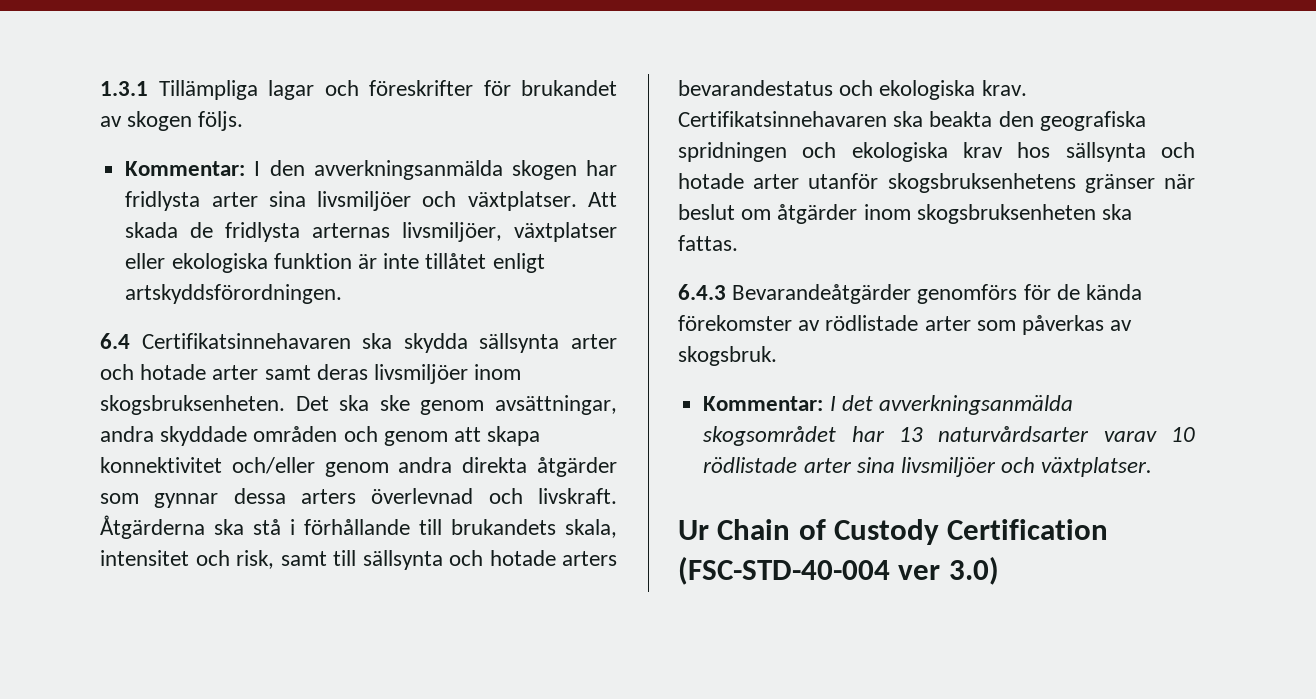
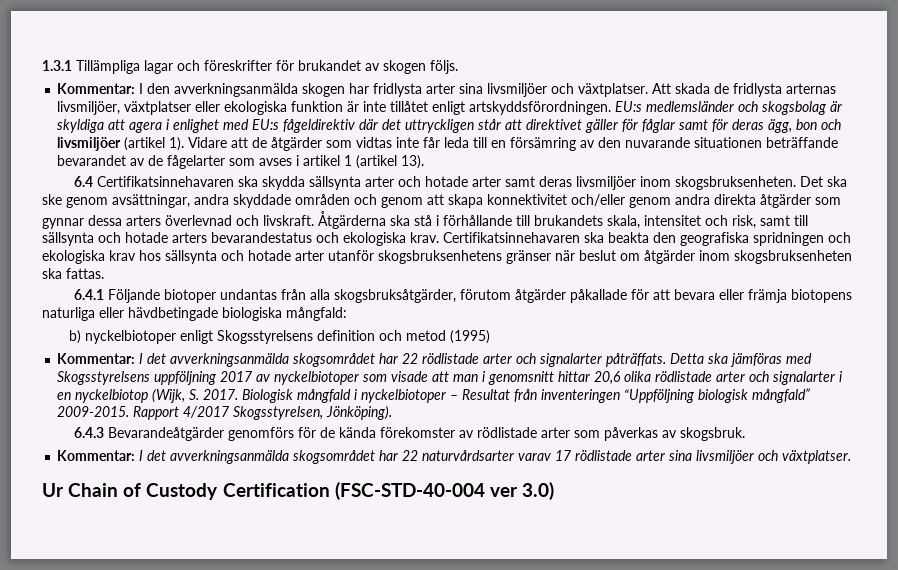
+ EU:s medlemsländer och skogsbolag är skyldiga att agera i enlighet med EU:s fågeldirektiv där det uttryckligen står att direktivet gäller för fåglar samt för deras ägg, bon och livsmiljöer (artikel 1). Vidare att de åtgärder som vidtas inte får leda till en försämring av den nuvarande situationen beträffande bevarandet av de fågelarter som avses i artikel 1 (artikel 13).
+ 6.4.1 Följande biotoper undantas från alla skogsbruksåtgärder, förutom åtgärder påkallade för att bevara eller främja biotopens naturliga eller hävdbetingade biologiska mångfald:
+ b) nyckelbiotoper enligt Skogsstyrelsens definition och metod (1995)
+ Kommentar: I det avverkningsanmälda skogsområdet har 22 rödlistade arter och signalarter påträffats. Detta ska jämföras med Skogsstyrelsens uppföljning 2017 av nyckelbiotoper som visade att man i genomsnitt hittar 20,6 olika rödlistade arter och signalarter i en nyckelbiotop (Wijk, S. 2017. Biologisk mångfald i nyckelbiotoper – Resultat från inventeringen “Uppföljning biologisk mångfald” 2009-2015. Rapport 4/2017 Skogsstyrelsen, Jönköping).
- Kommentar: I det avverkningsanmälda skogsområdet har 13 naturvårdsarter varav 10 rödlistade arter sina livsmiljöer och växtplatser.
+ Kommentar: I det avverkningsanmälda skogsområdet har 22 naturvårdsarter varav 17 rödlistade arter sina livsmiljöer och växtplatser.

